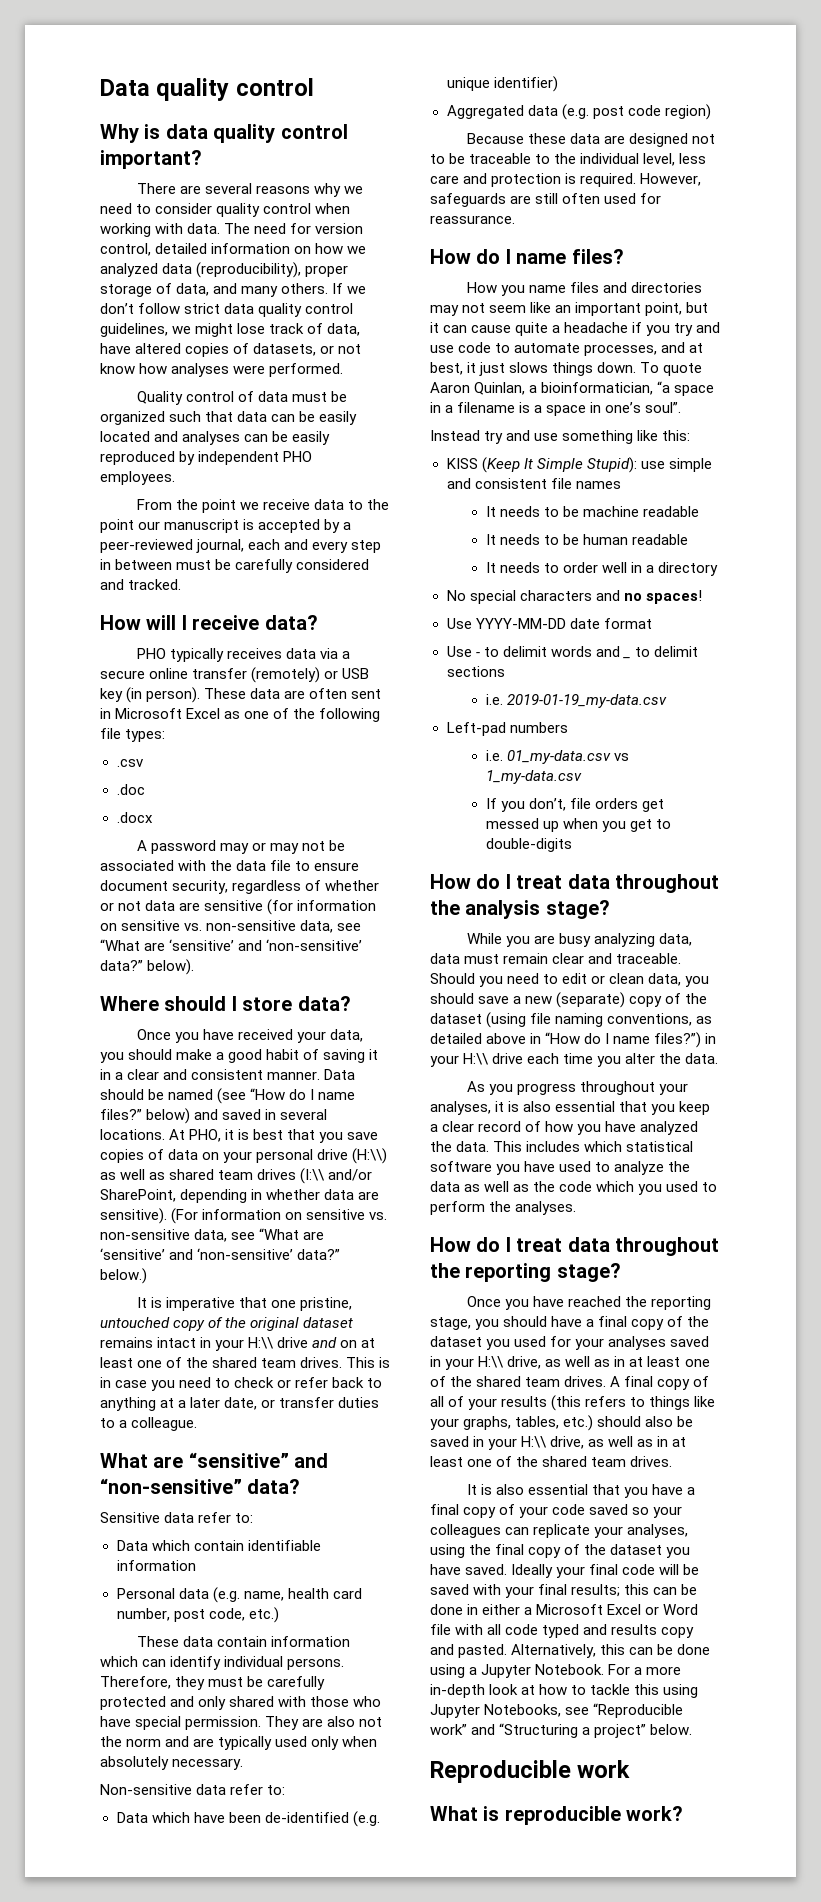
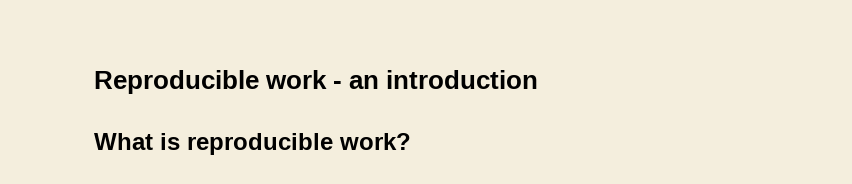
- Data quality control
- Why is data quality control important?
- There are several reasons why we need to consider quality control when working with data. The need for version control, detailed information on how we analyzed data (reproducibility), proper storage of data, and many others. If we don’t follow strict data quality control guidelines, we might lose track of data, have altered copies of datasets, or not know how analyses were performed.
- Quality control of data must be organized such that data can be easily located and analyses can be easily reproduced by independent PHO employees.
- From the point we receive data to the point our manuscript is accepted by a peer-reviewed journal, each and every step in between must be carefully considered and tracked.
- How will I receive data?
- PHO typically receives data via a secure online transfer (remotely) or USB key (in person). These data are often sent in Microsoft Excel as one of the following file types:
- .csv
- .doc
- .docx
- A password may or may not be associated with the data file to ensure document security, regardless of whether or not data are sensitive (for information on sensitive vs. non-sensitive data, see “What are ‘sensitive’ and ‘non-sensitive’ data?” below).
- Where should I store data?
- Once you have received your data, you should make a good habit of saving it in a clear and consistent manner. Data should be named (see “How do I name files?” below) and saved in several locations. At PHO, it is best that you save copies of data on your personal drive (H:\\) as well as shared team drives (I:\\ and/or SharePoint, depending in whether data are sensitive). (For information on sensitive vs. non-sensitive data, see “What are ‘sensitive’ and ‘non-sensitive’ data?” below.)
- It is imperative that one pristine, untouched copy of the original dataset remains intact in your H:\\ drive and on at least one of the shared team drives. This is in case you need to check or refer back to anything at a later date, or transfer duties to a colleague.
- What are “sensitive” and “non-sensitive” data?
- Sensitive data refer to:
- Data which contain identifiable information
- Personal data (e.g. name, health card number, post code, etc.)
- These data contain information which can identify individual persons. Therefore, they must be carefully protected and only shared with those who have special permission. They are also not the norm and are typically used only when absolutely necessary.
- Non-sensitive data refer to:
- Data which have been de-identified (e.g. unique identifier)
- Aggregated data (e.g. post code region)
- Because these data are designed not to be traceable to the individual level, less care and protection is required. However, safeguards are still often used for reassurance.
- How do I name files?
- How you name files and directories may not seem like an important point, but it can cause quite a headache if you try and use code to automate processes, and at best, it just slows things down. To quote Aaron Quinlan, a bioinformatician, “a space in a filename is a space in one’s soul”.
- Instead try and use something like this:
- KISS (Keep It Simple Stupid): use simple and consistent file names
- It needs to be machine readable
- It needs to be human readable
- It needs to order well in a directory
- No special characters and no spaces!
- Use YYYY-MM-DD date format
- Use - to delimit words and _ to delimit sections
- i.e. 2019-01-19_my-data.csv
- Left-pad numbers
- i.e. 01_my-data.csv vs 1_my-data.csv
- If you don’t, file orders get messed up when you get to double-digits
- How do I treat data throughout the analysis stage?
- While you are busy analyzing data, data must remain clear and traceable. Should you need to edit or clean data, you should save a new (separate) copy of the dataset (using file naming conventions, as detailed above in “How do I name files?”) in your H:\\ drive each time you alter the data.
- As you progress throughout your analyses, it is also essential that you keep a clear record of how you have analyzed the data. This includes which statistical software you have used to analyze the data as well as the code which you used to perform the analyses.
- How do I treat data throughout the reporting stage?
- Once you have reached the reporting stage, you should have a final copy of the dataset you used for your analyses saved in your H:\\ drive, as well as in at least one of the shared team drives. A final copy of all of your results (this refers to things like your graphs, tables, etc.) should also be saved in your H:\\ drive, as well as in at least one of the shared team drives.
- It is also essential that you have a final copy of your code saved so your colleagues can replicate your analyses, using the final copy of the dataset you have saved. Ideally your final code will be saved with your final results; this can be done in either a Microsoft Excel or Word file with all code typed and results copy and pasted. Alternatively, this can be done using a Jupyter Notebook. For a more in-depth look at how to tackle this using Jupyter Notebooks, see “Reproducible work” and “Structuring a project” below.
- Reproducible work
+ Reproducible work - an introduction

